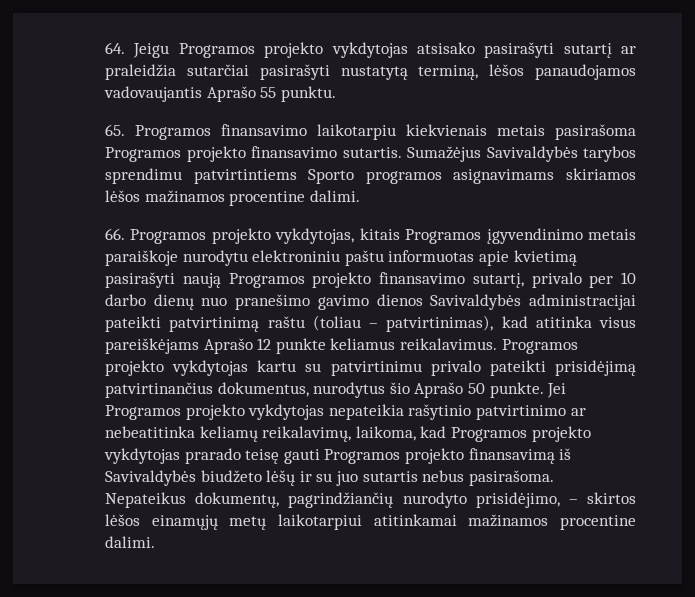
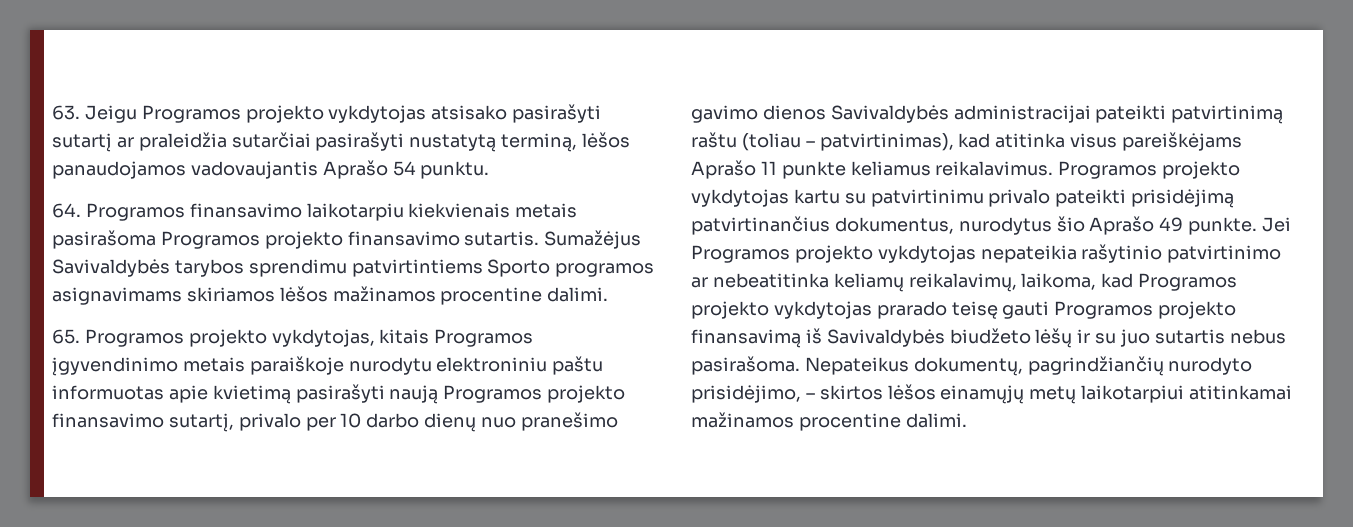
- 64. Jeigu Programos projekto vykdytojas atsisako pasirašyti sutartį ar praleidžia sutarčiai pasirašyti nustatytą terminą, lėšos panaudojamos vadovaujantis Aprašo 55 punktu.
+ 63. Jeigu Programos projekto vykdytojas atsisako pasirašyti sutartį ar praleidžia sutarčiai pasirašyti nustatytą terminą, lėšos panaudojamos vadovaujantis Aprašo 54 punktu.
- 65. Programos finansavimo laikotarpiu kiekvienais metais pasirašoma Programos projekto finansavimo sutartis.
+ 64. Programos finansavimo laikotarpiu kiekvienais metais pasirašoma Programos projekto finansavimo sutartis.
- 66. Programos projekto vykdytojas, kitais Programos įgyvendinimo metais paraiškoje nurodytu elektroniniu paštu informuotas apie kvietimą pasirašyti naują Programos projekto finansavimo sutartį, privalo per 10 darbo dienų nuo pranešimo gavimo dienos Savivaldybės administracijai pateikti patvirtinimą raštu (toliau – patvirtinimas), kad atitinka visus pareiškėjams Aprašo 12 punkte keliamus reikalavimus.
+ 65. Programos projekto vykdytojas, kitais Programos įgyvendinimo metais paraiškoje nurodytu elektroniniu paštu informuotas apie kvietimą pasirašyti naują Programos projekto finansavimo sutartį, privalo per 10 darbo dienų nuo pranešimo gavimo dienos Savivaldybės administracijai pateikti patvirtinimą raštu (toliau – patvirtinimas), kad atitinka visus pareiškėjams Aprašo 11 punkte keliamus reikalavimus.
- Programos projekto vykdytojas kartu su patvirtinimu privalo pateikti prisidėjimą patvirtinančius dokumentus, nurodytus šio Aprašo 50 punkte.
+ Programos projekto vykdytojas kartu su patvirtinimu privalo pateikti prisidėjimą patvirtinančius dokumentus, nurodytus šio Aprašo 49 punkte.

